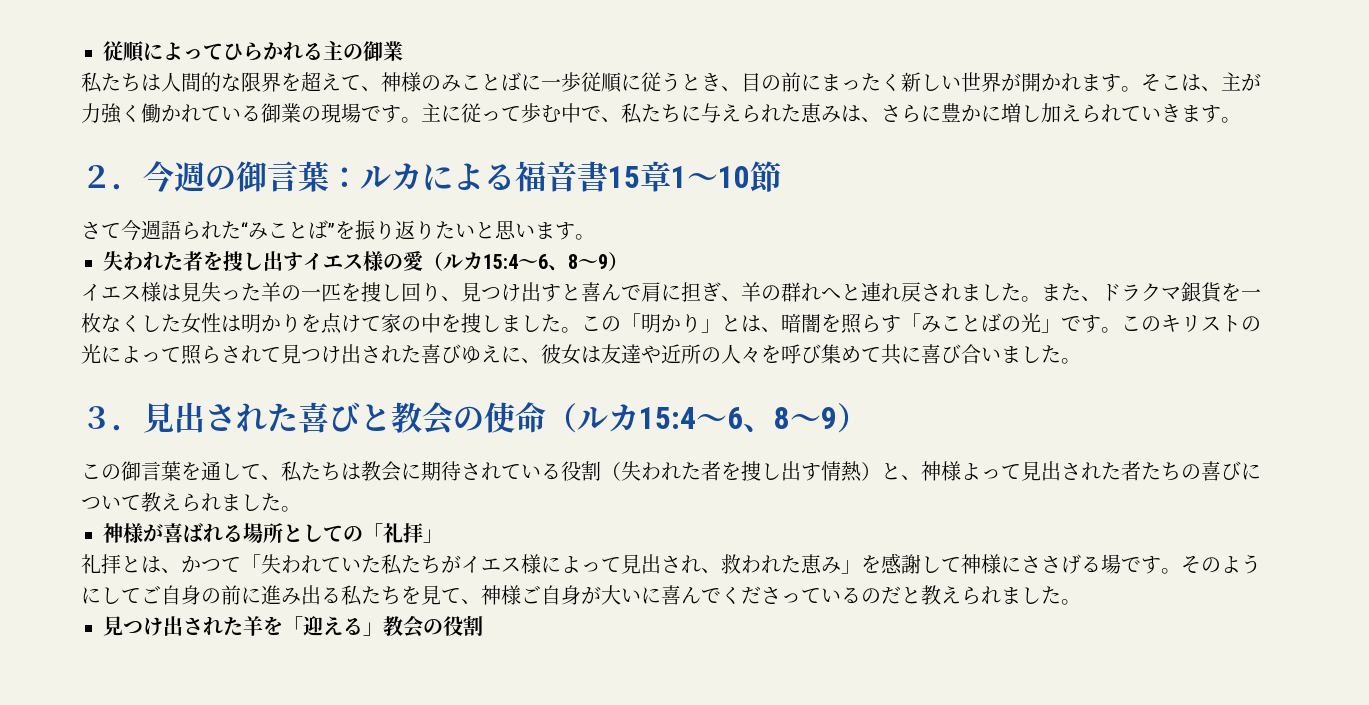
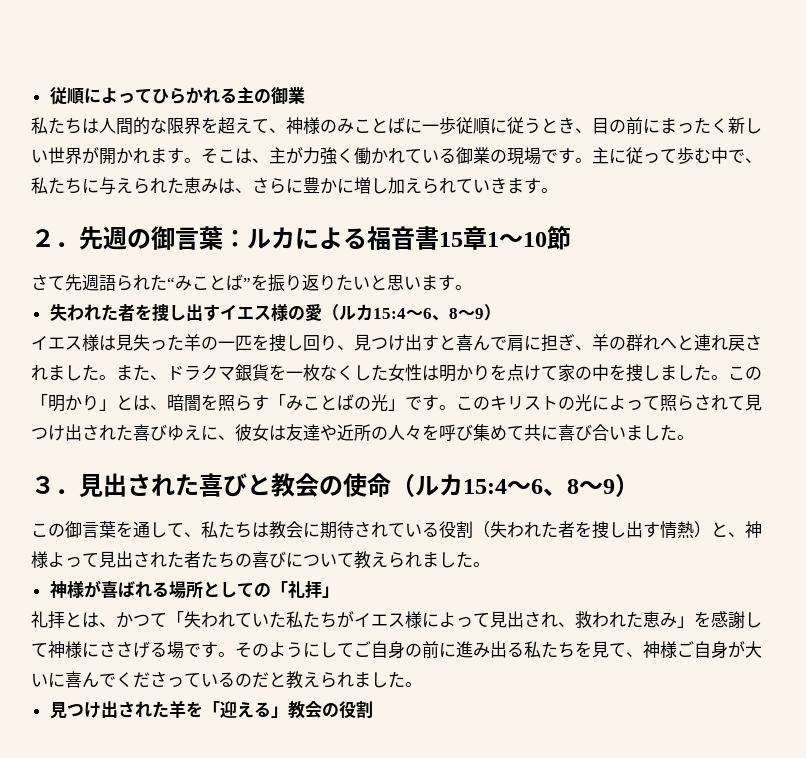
- ２．今週の御言葉：ルカによる福音書15章1〜10節
+ ２．先週の御言葉：ルカによる福音書15章1〜10節
- さて今週語られた“みことば”を振り返りたいと思います。
+ さて先週語られた“みことば”を振り返りたいと思います。

